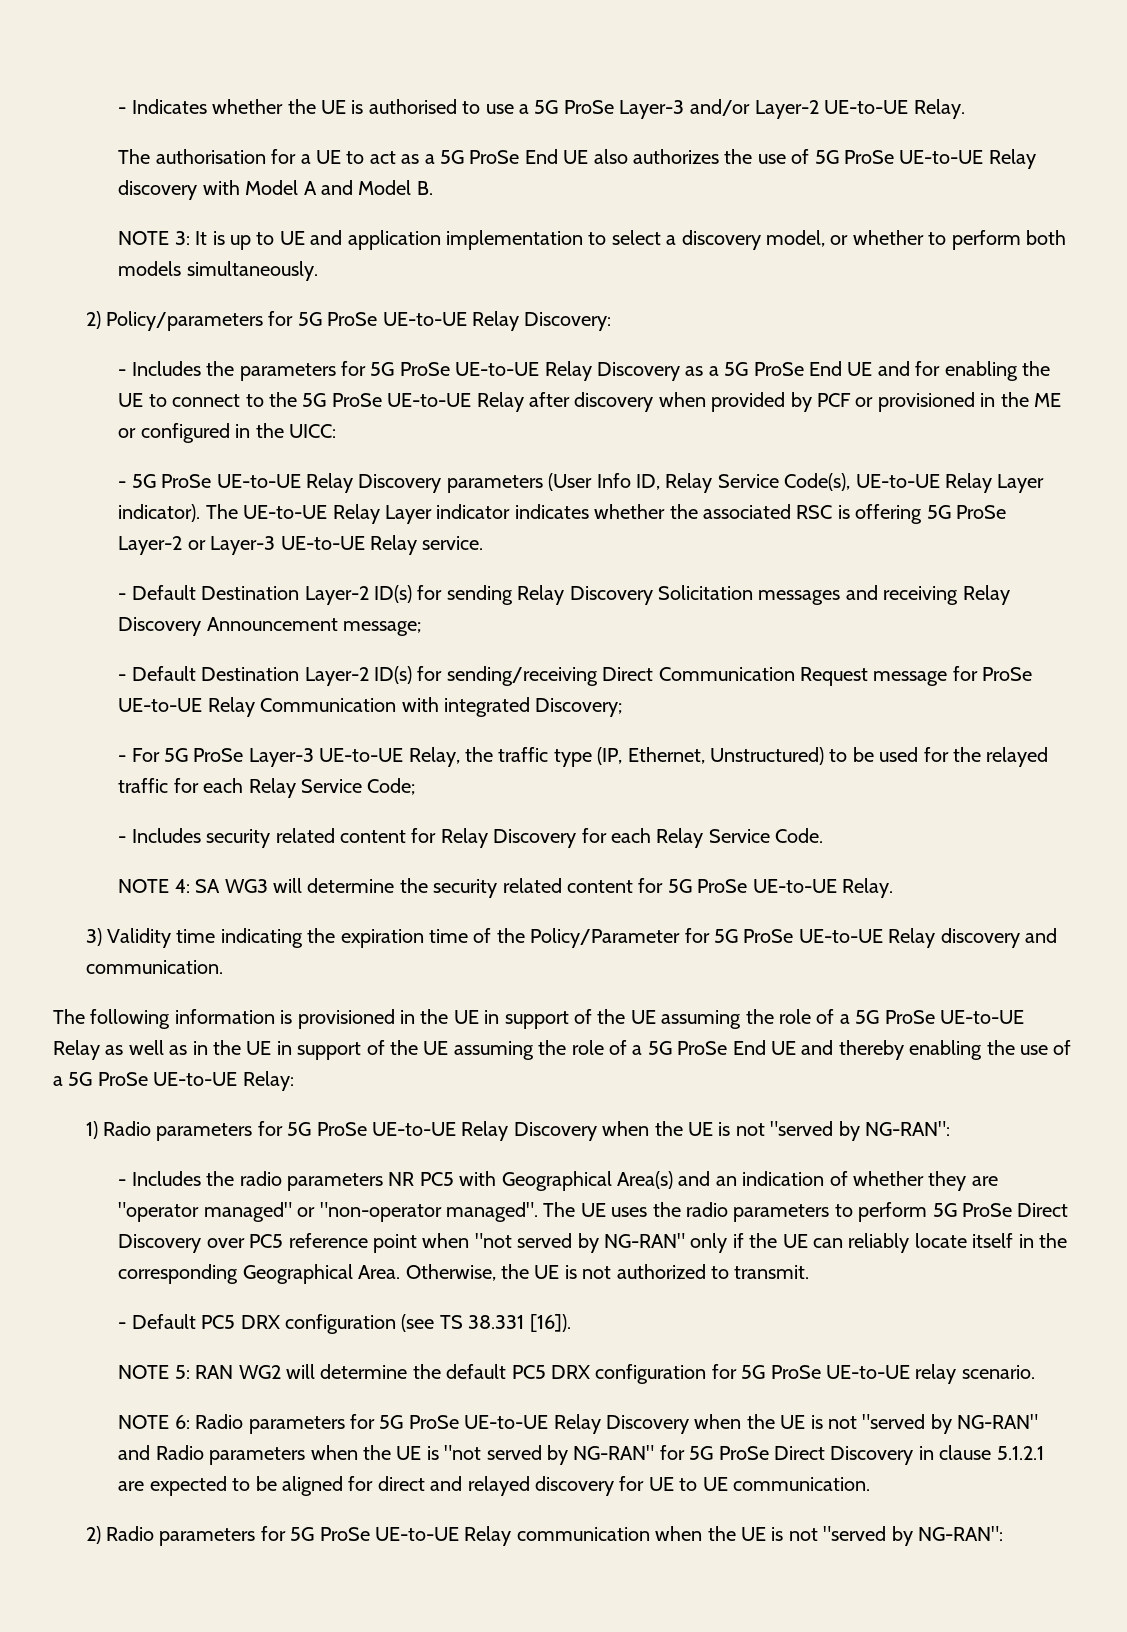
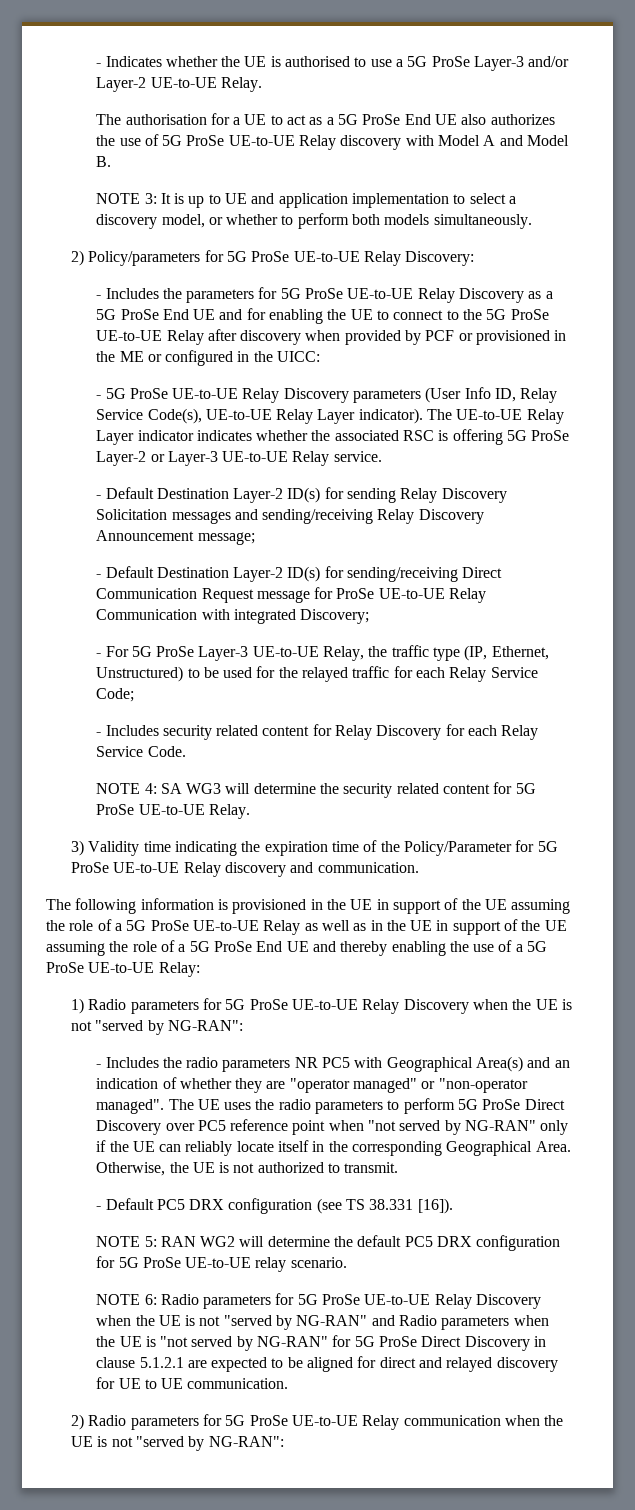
- - Default Destination Layer-2 ID(s) for sending Relay Discovery Solicitation messages and receiving Relay Discovery Announcement message;
+ - Default Destination Layer-2 ID(s) for sending Relay Discovery Solicitation messages and sending/receiving Relay Discovery Announcement message;

